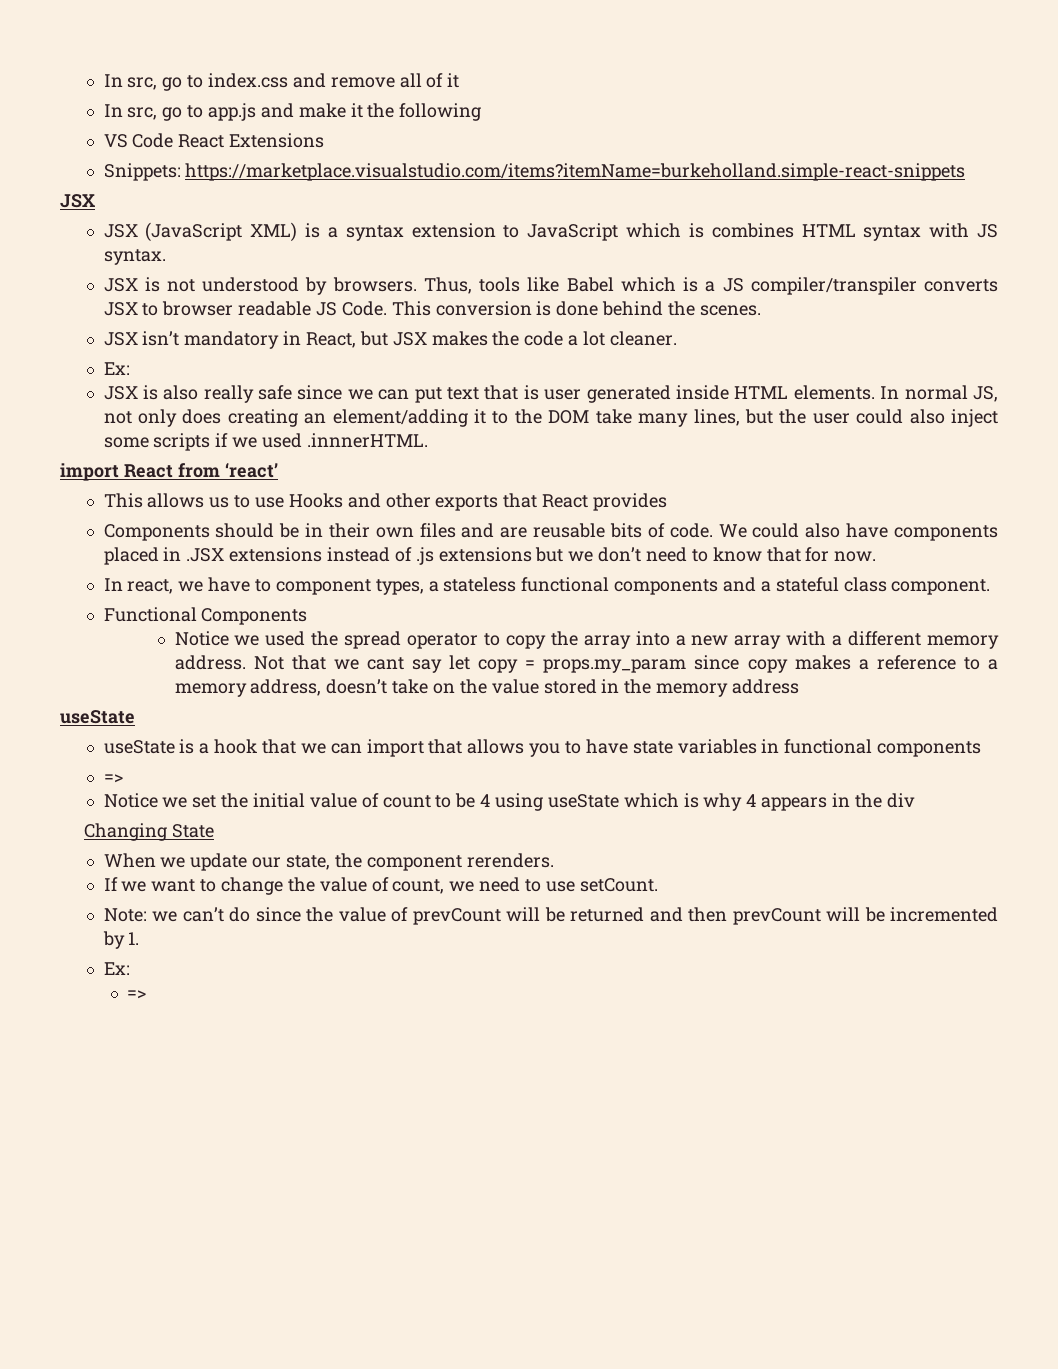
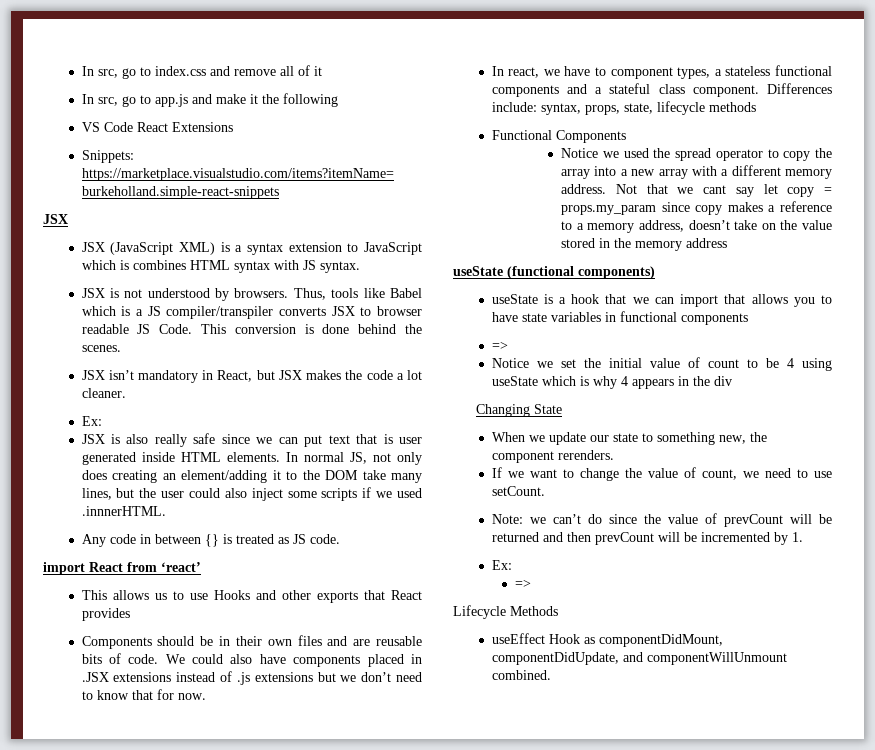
+ Any code in between {} is treated as JS code.
+ Differences include: syntax, props, state, lifecycle methods
  Not that we cant say let copy = props.my_param since copy makes a reference to a memory address, doesn’t take on the value stored in the memory address
- useState
+ useState (functional components)
- When we update our state, the component rerenders.
+ When we update our state to something new, the component rerenders.
+ Lifecycle Methods
+ useEffect Hook as componentDidMount, componentDidUpdate, and componentWillUnmount combined.

